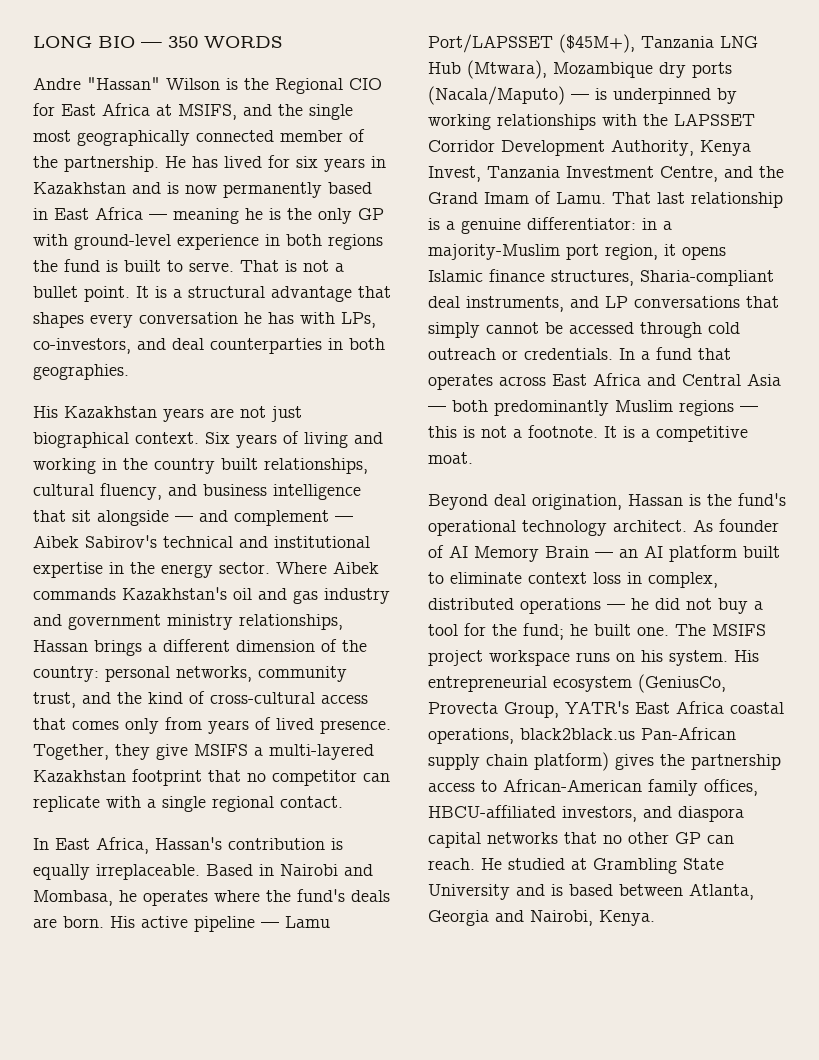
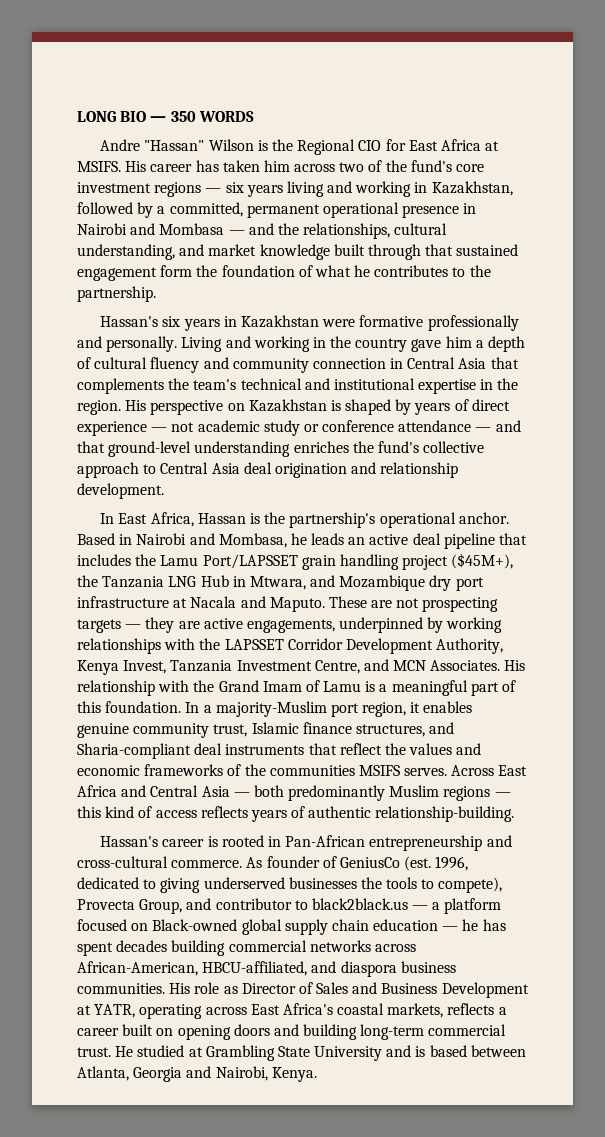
- Andre "Hassan" Wilson is the Regional CIO for East Africa at MSIFS, and the single most geographically connected member of the partnership. He has lived for six years in Kazakhstan and is now permanently based in East Africa — meaning he is the only GP with ground-level experience in both regions the fund is built to serve. That is not a bullet point. It is a structural advantage that shapes every conversation he has with LPs, co-investors, and deal counterparties in both geographies.
- His Kazakhstan years are not just biographical context. Six years of living and working in the country built relationships, cultural fluency, and business intelligence that sit alongside — and complement — Aibek Sabirov's technical and institutional expertise in the energy sector. Where Aibek commands Kazakhstan's oil and gas industry and government ministry relationships, Hassan brings a different dimension of the country: personal networks, community trust, and the kind of cross-cultural access that comes only from years of lived presence. Together, they give MSIFS a multi-layered Kazakhstan footprint that no competitor can replicate with a single regional contact.
- In East Africa, Hassan's contribution is equally irreplaceable.
+ Andre "Hassan" Wilson is the Regional CIO for East Africa at MSIFS. His career has taken him across two of the fund's core investment regions — six years living and working in Kazakhstan, followed by a committed, permanent operational presence in Nairobi and Mombasa — and the relationships, cultural understanding, and market knowledge built through that sustained engagement form the foundation of what he contributes to the partnership.
+ Hassan's six years in Kazakhstan were formative professionally and personally. Living and working in the country gave him a depth of cultural fluency and community connection in Central Asia that complements the team's technical and institutional expertise in the region. His perspective on Kazakhstan is shaped by years of direct experience — not academic study or conference attendance — and that ground-level understanding enriches the fund's collective approach to Central Asia deal origination and relationship development.
+ In East Africa, Hassan is the partnership's operational anchor.
- Based in Nairobi and Mombasa, he operates where the fund's deals are born. His active pipeline — Lamu Port/LAPSSET ($45M+), Tanzania LNG Hub (Mtwara), Mozambique dry ports (Nacala/Maputo) — is underpinned by working relationships with the LAPSSET Corridor Development Authority, Kenya Invest, Tanzania Investment Centre, and the Grand Imam of Lamu. That last relationship is a genuine differentiator: in a majority-Muslim port region, it opens Islamic finance structures, Sharia-compliant deal instruments, and LP conversations that simply cannot be accessed through cold outreach or credentials. In a fund that operates across East Africa and Central Asia — both predominantly Muslim regions — this is not a footnote. It is a competitive moat.
- Beyond deal origination, Hassan is the fund's operational technology architect. As founder of AI Memory Brain — an AI platform built to eliminate context loss in complex, distributed operations — he did not buy a tool for the fund; he built one. The MSIFS project workspace runs on his system. His entrepreneurial ecosystem (GeniusCo, Provecta Group, YATR's East Africa coastal operations, black2black.us Pan-African supply chain platform) gives the partnership access to African-American family offices, HBCU-affiliated investors, and diaspora capital networks that no other GP can reach.
+ Based in Nairobi and Mombasa, he leads an active deal pipeline that includes the Lamu Port/LAPSSET grain handling project ($45M+), the Tanzania LNG Hub in Mtwara, and Mozambique dry port infrastructure at Nacala and Maputo. These are not prospecting targets — they are active engagements, underpinned by working relationships with the LAPSSET Corridor Development Authority, Kenya Invest, Tanzania Investment Centre, and MCN Associates. His relationship with the Grand Imam of Lamu is a meaningful part of this foundation. In a majority-Muslim port region, it enables genuine community trust, Islamic finance structures, and Sharia-compliant deal instruments that reflect the values and economic frameworks of the communities MSIFS serves. Across East Africa and Central Asia — both predominantly Muslim regions — this kind of access reflects years of authentic relationship-building.
+ Hassan's career is rooted in Pan-African entrepreneurship and cross-cultural commerce. As founder of GeniusCo (est. 1996, dedicated to giving underserved businesses the tools to compete), Provecta Group, and contributor to black2black.us — a platform focused on Black-owned global supply chain education — he has spent decades building commercial networks across African-American, HBCU-affiliated, and diaspora business communities. His role as Director of Sales and Business Development at YATR, operating across East Africa's coastal markets, reflects a career built on opening doors and building long-term commercial trust.

